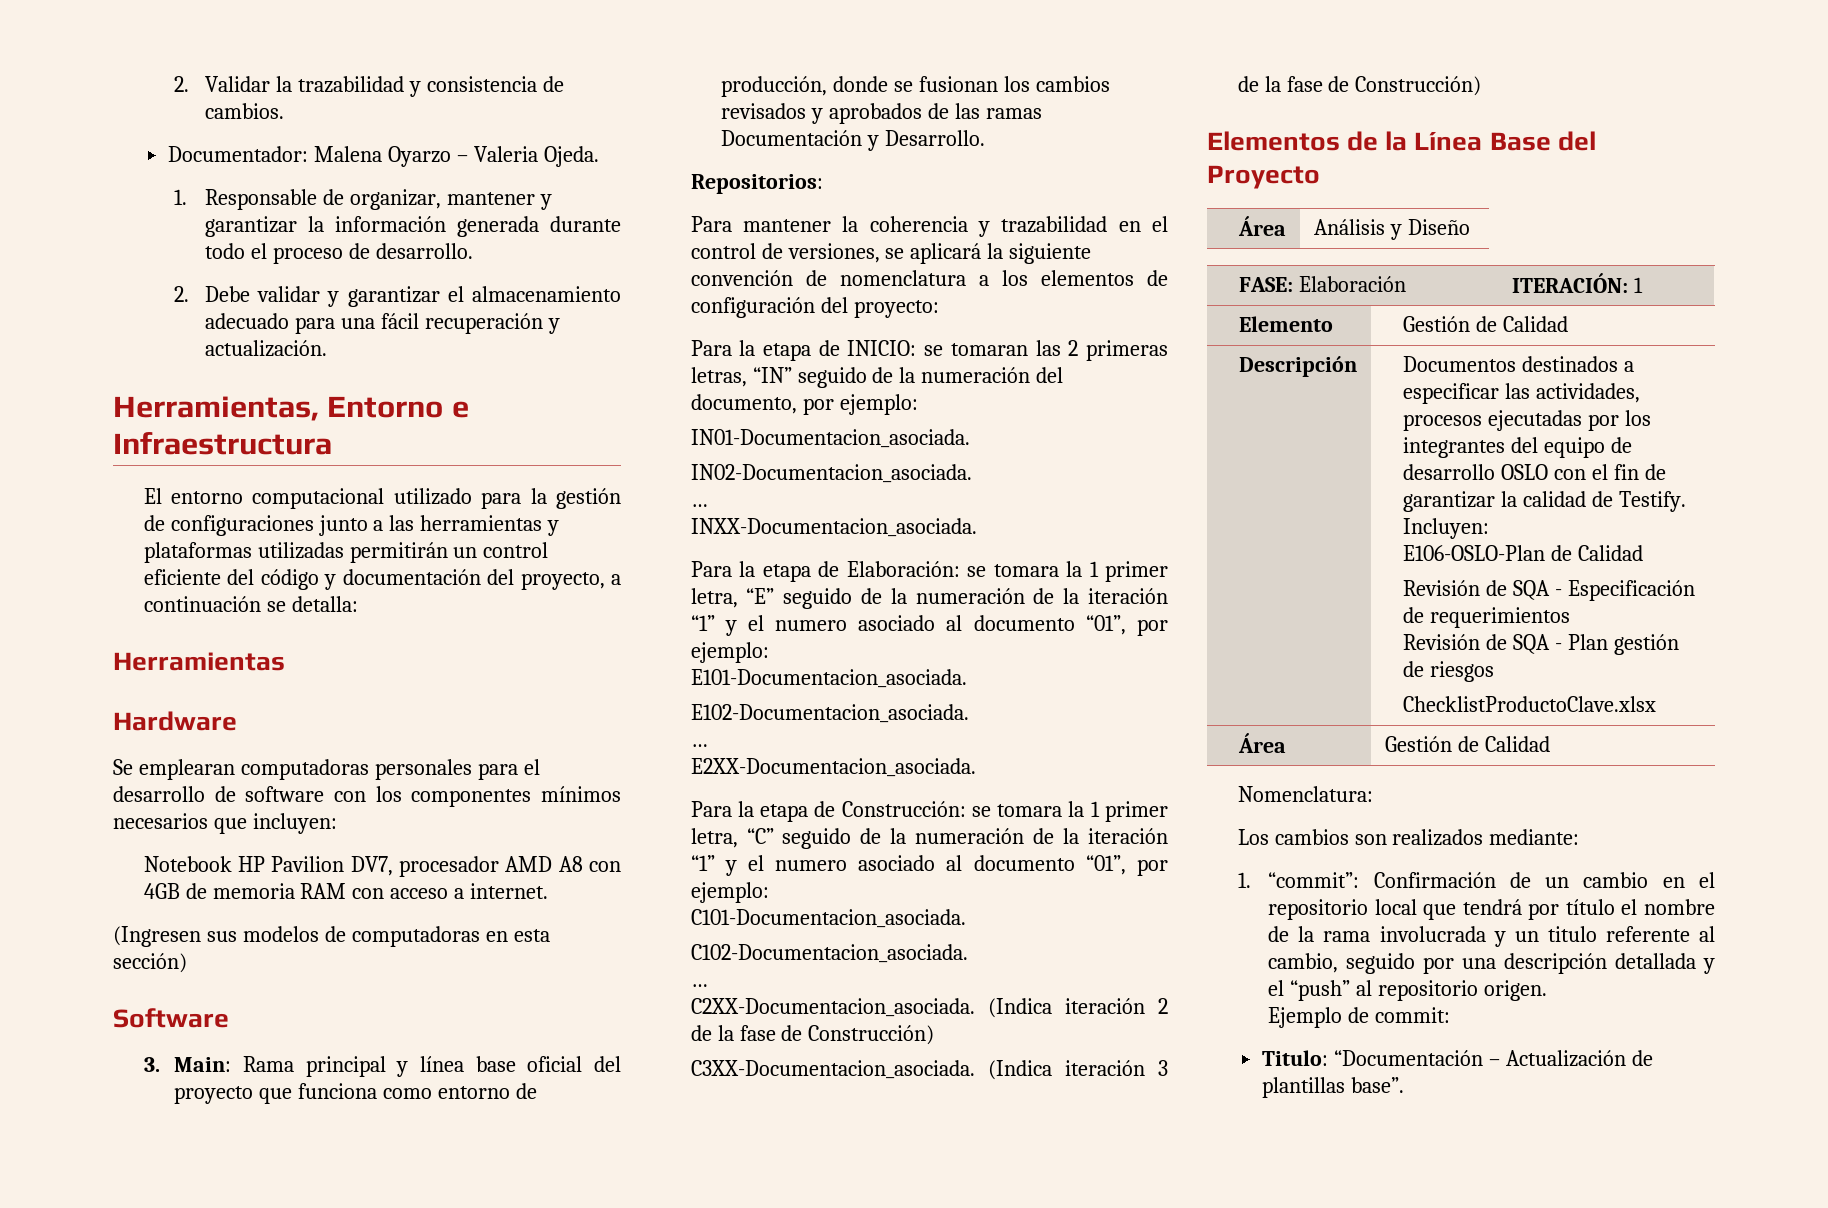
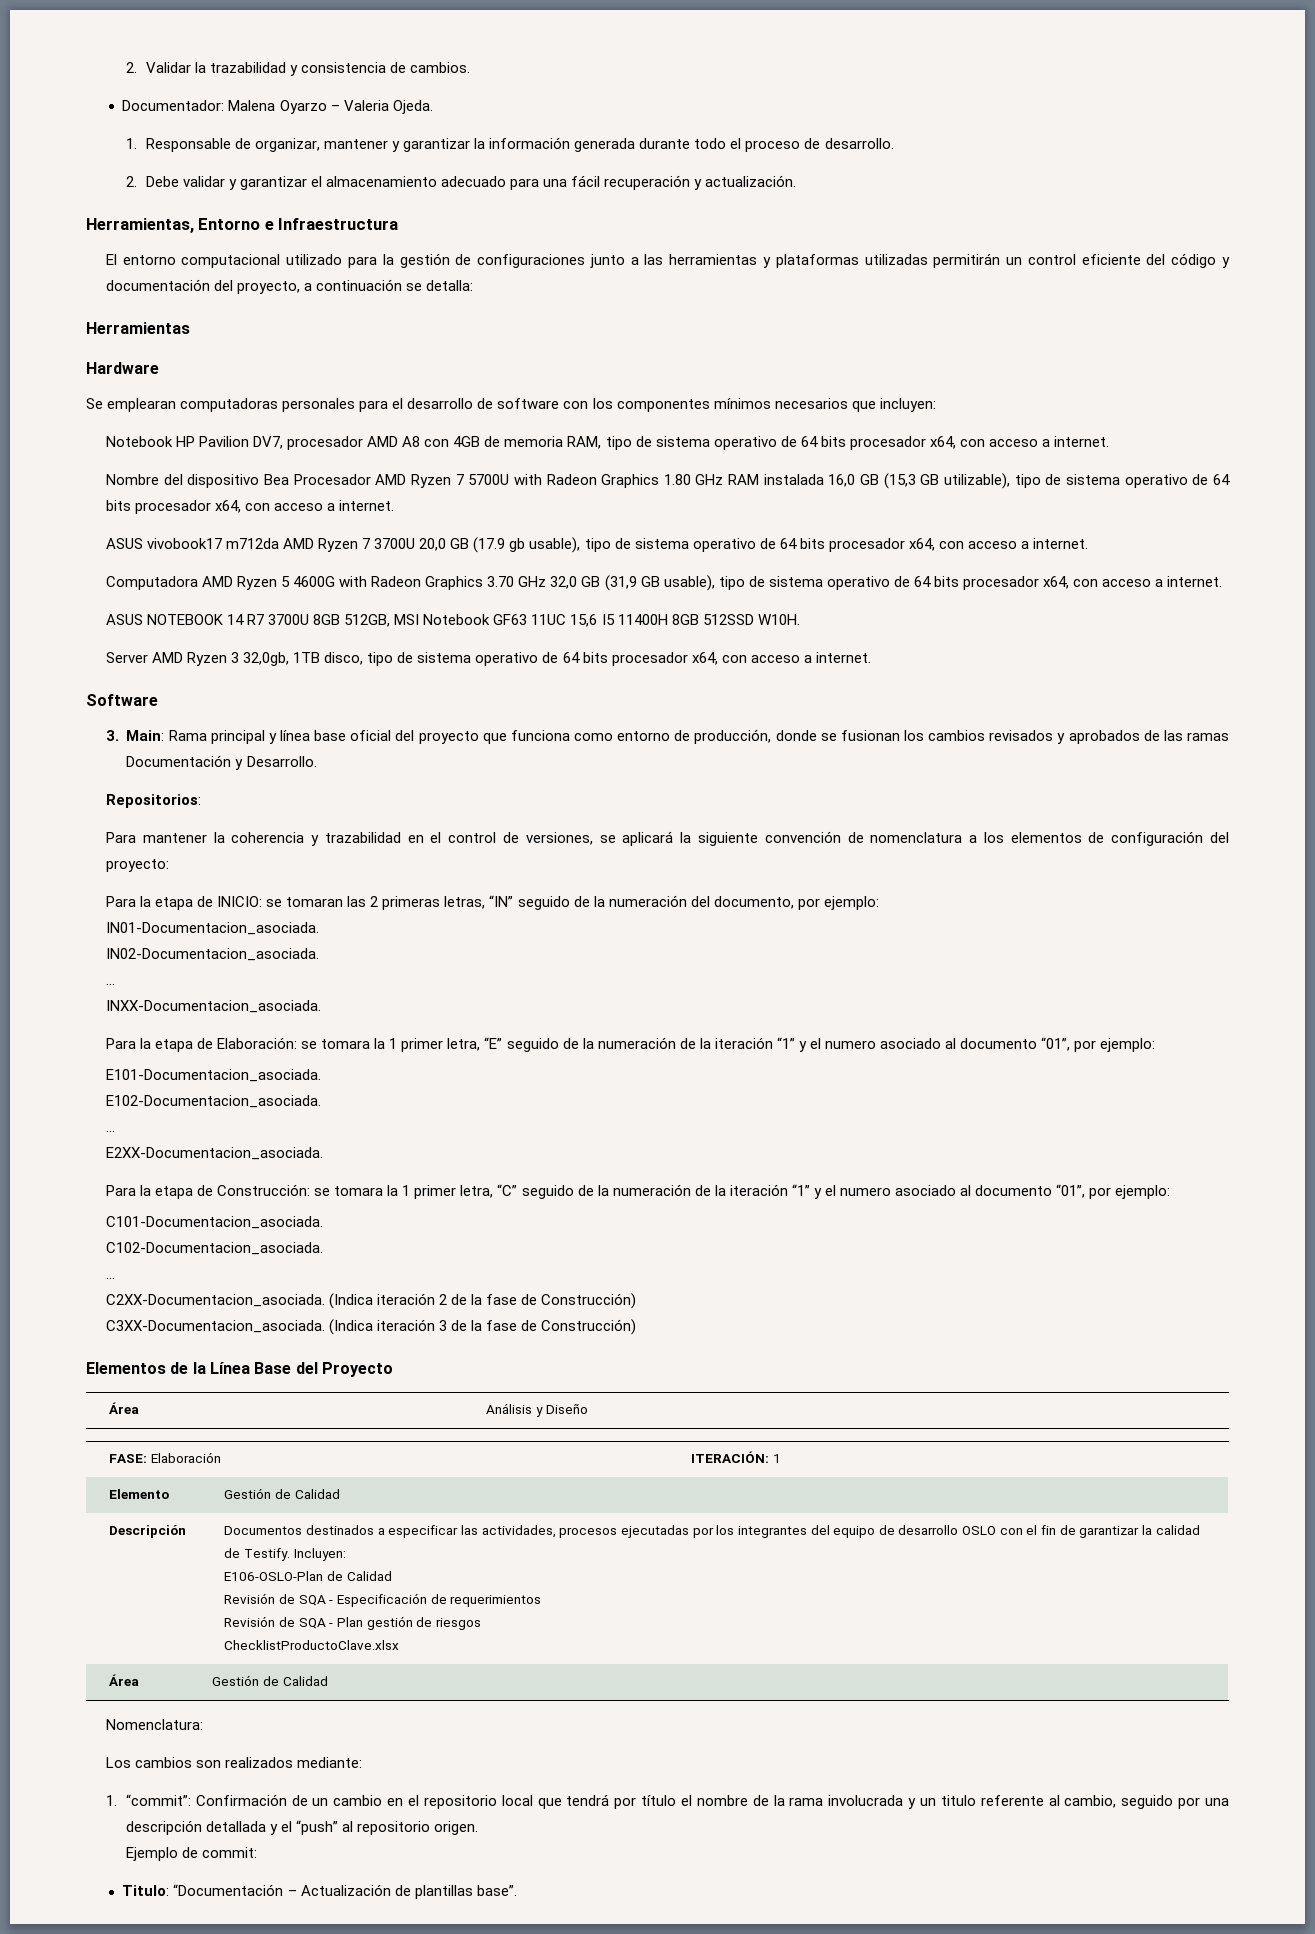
- Notebook HP Pavilion DV7, procesador AMD A8 con 4GB de memoria RAM con acceso a internet.
- (Ingresen sus modelos de computadoras en esta sección)
+ Notebook HP Pavilion DV7, procesador AMD A8 con 4GB de memoria RAM, tipo de sistema operativo de 64 bits procesador x64, con acceso a internet.
+ Nombre del dispositivo Bea Procesador AMD Ryzen 7 5700U with Radeon Graphics 1.80 GHz RAM instalada 16,0 GB (15,3 GB utilizable), tipo de sistema operativo de 64 bits procesador x64, con acceso a internet.
+ ASUS vivobook17 m712da AMD Ryzen 7 3700U 20,0 GB (17.9 gb usable), tipo de sistema operativo de 64 bits procesador x64, con acceso a internet.
+ Computadora AMD Ryzen 5 4600G with Radeon Graphics 3.70 GHz 32,0 GB (31,9 GB usable), tipo de sistema operativo de 64 bits procesador x64, con acceso a internet.
+ ASUS NOTEBOOK 14 R7 3700U 8GB 512GB, MSI Notebook GF63 11UC 15,6 I5 11400H 8GB 512SSD W10H.
+ Server AMD Ryzen 3 32,0gb, 1TB disco, tipo de sistema operativo de 64 bits procesador x64, con acceso a internet.

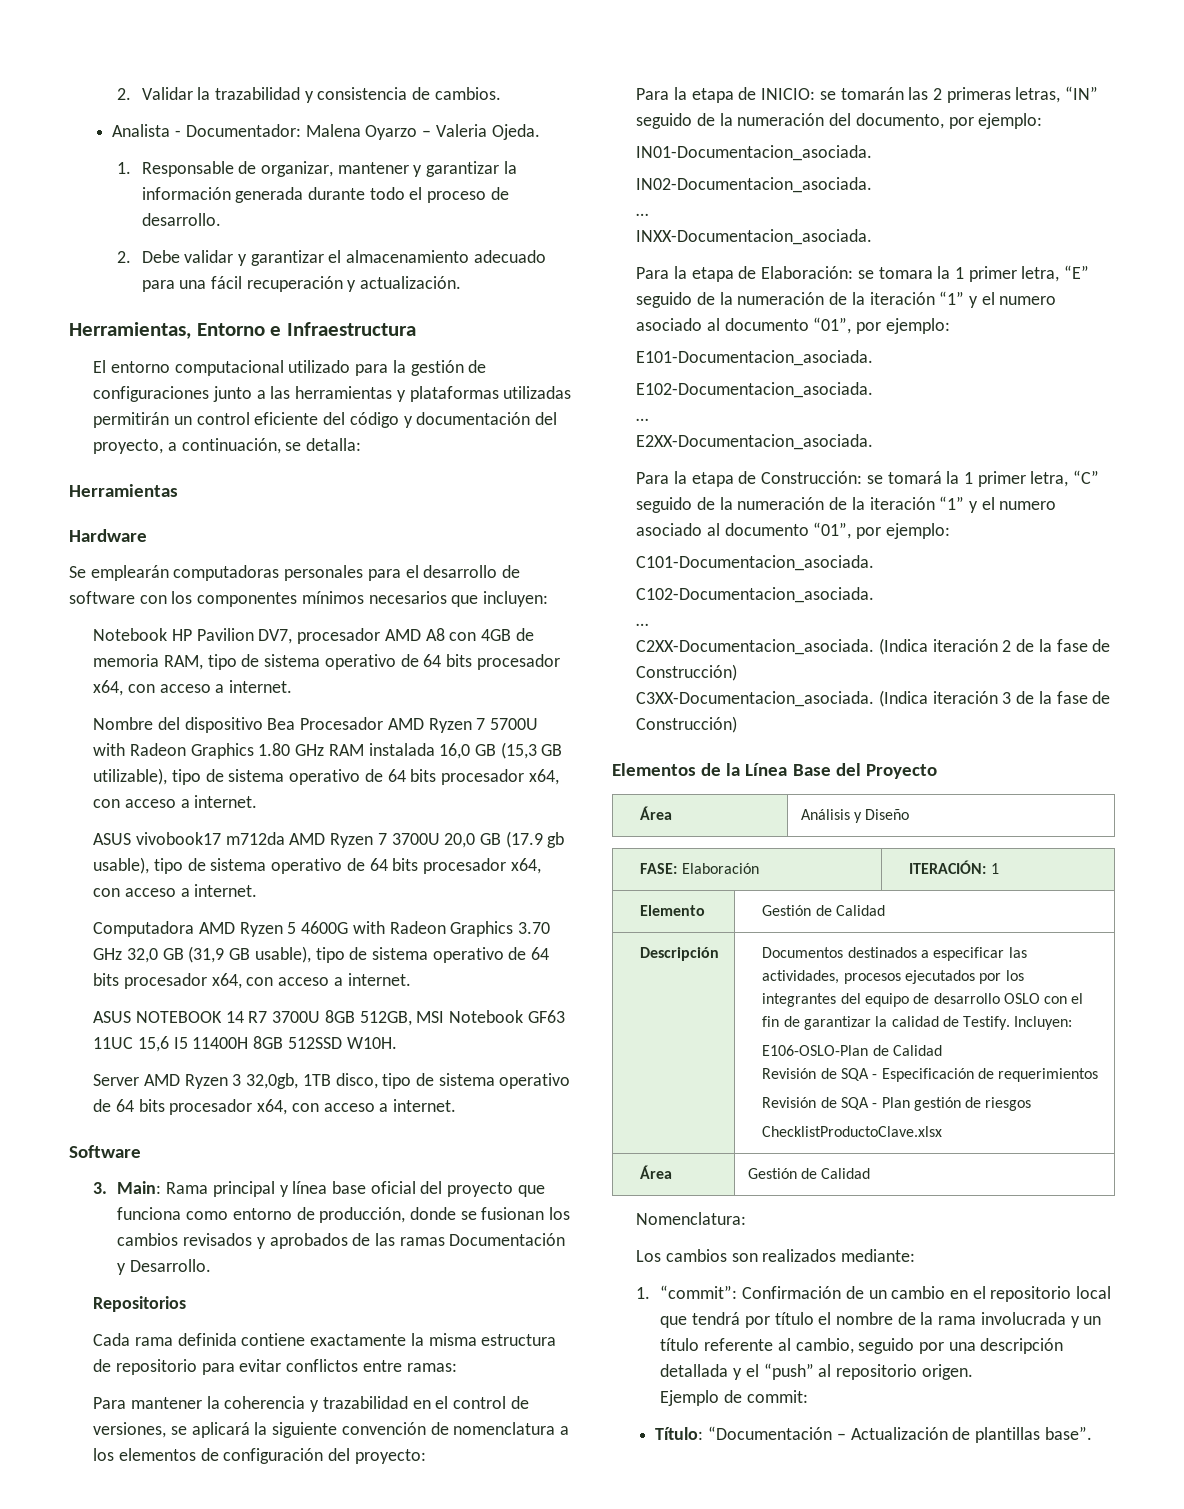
- Documentador: Malena Oyarzo – Valeria Ojeda.
+ Analista - Documentador: Malena Oyarzo – Valeria Ojeda.
- El entorno computacional utilizado para la gestión de configuraciones junto a las herramientas y plataformas utilizadas permitirán un control eficiente del código y documentación del proyecto, a continuación se detalla:
+ El entorno computacional utilizado para la gestión de configuraciones junto a las herramientas y plataformas utilizadas permitirán un control eficiente del código y documentación del proyecto, a continuación, se detalla:
- Se emplearan computadoras personales para el desarrollo de software con los componentes mínimos necesarios que incluyen:
+ Se emplearán computadoras personales para el desarrollo de software con los componentes mínimos necesarios que incluyen:
- Repositorios:
+ Repositorios
+ Cada rama definida contiene exactamente la misma estructura de repositorio para evitar conflictos entre ramas:
- Para la etapa de INICIO: se tomaran las 2 primeras letras, “IN” seguido de la numeración del documento, por ejemplo:
+ Para la etapa de INICIO: se tomarán las 2 primeras letras, “IN” seguido de la numeración del documento, por ejemplo:
- Para la etapa de Construcción: se tomara la 1 primer letra, “C” seguido de la numeración de la iteración “1” y el numero asociado al documento “01”, por ejemplo:
+ Para la etapa de Construcción: se tomará la 1 primer letra, “C” seguido de la numeración de la iteración “1” y el numero asociado al documento “01”, por ejemplo:
- Documentos destinados a especificar las actividades, procesos ejecutadas por los integrantes del equipo de desarrollo OSLO con el fin de garantizar la calidad de Testify.
+ Documentos destinados a especificar las actividades, procesos ejecutados por los integrantes del equipo de desarrollo OSLO con el fin de garantizar la calidad de Testify.
- 1. “commit”: Confirmación de un cambio en el repositorio local que tendrá por título el nombre de la rama involucrada y un titulo referente al cambio, seguido por una descripción detallada y el “push” al repositorio origen.
+ 1. “commit”: Confirmación de un cambio en el repositorio local que tendrá por título el nombre de la rama involucrada y un título referente al cambio, seguido por una descripción detallada y el “push” al repositorio origen.
- Titulo: “Documentación – Actualización de plantillas base”.
+ Título: “Documentación – Actualización de plantillas base”.

